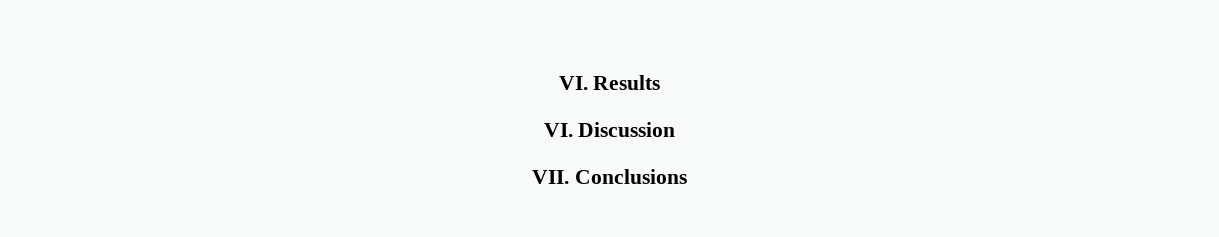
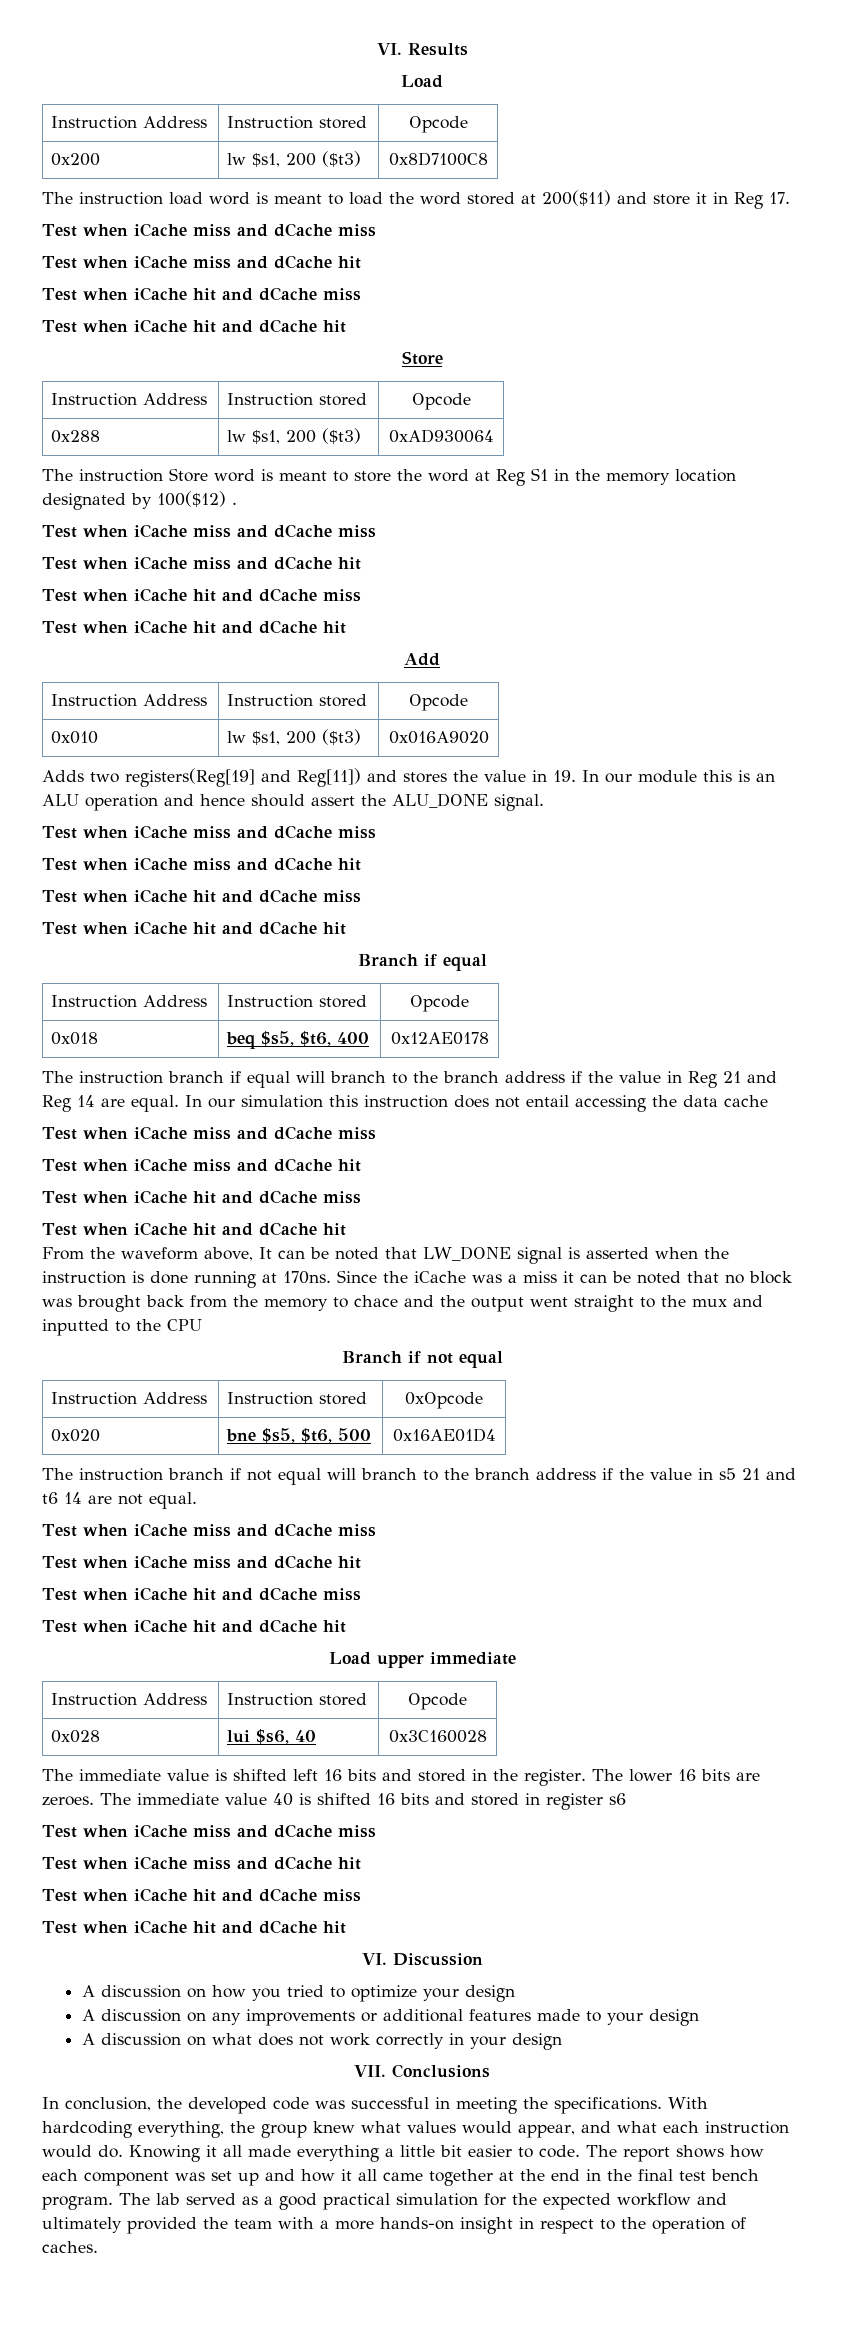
  VI. Results
+ Load
+ Instruction Address | Instruction stored | Opcode
+ 0x200 | lw $s1, 200 ($t3) | 0x8D7100C8
+ The instruction load word is meant to load the word stored at 200($11) and store it in Reg 17.
+ Test when iCache miss and dCache miss
+ Test when iCache miss and dCache hit
+ Test when iCache hit and dCache miss
+ Test when iCache hit and dCache hit
+ Store
+ Instruction Address | Instruction stored | Opcode
+ 0x288 | lw $s1, 200 ($t3) | 0xAD930064
+ The instruction Store word is meant to store the word at Reg S1 in the memory location designated by 100($12) .
+ Test when iCache miss and dCache miss
+ Test when iCache miss and dCache hit
+ Test when iCache hit and dCache miss
+ Test when iCache hit and dCache hit
+ Add
+ Instruction Address | Instruction stored | Opcode
+ 0x010 | lw $s1, 200 ($t3) | 0x016A9020
+ Adds two registers(Reg[19] and Reg[11]) and stores the value in 19. In our module this is an ALU operation and hence should assert the ALU_DONE signal.
+ Test when iCache miss and dCache miss
+ Test when iCache miss and dCache hit
+ Test when iCache hit and dCache miss
+ Test when iCache hit and dCache hit
+ Branch if equal
+ Instruction Address | Instruction stored | Opcode
+ 0x018 | beq $s5, $t6, 400 | 0x12AE0178
+ The instruction branch if equal will branch to the branch address if the value in Reg 21 and Reg 14 are equal. In our simulation this instruction does not entail accessing the data cache
+ Test when iCache miss and dCache miss
+ Test when iCache miss and dCache hit
+ Test when iCache hit and dCache miss
+ Test when iCache hit and dCache hit
+ From the waveform above, It can be noted that LW_DONE signal is asserted when the instruction is done running at 170ns. Since the iCache was a miss it can be noted that no block was brought back from the memory to chace and the output went straight to the mux and inputted to the CPU
+ Branch if not equal
+ Instruction Address | Instruction stored | 0xOpcode
+ 0x020 | bne $s5, $t6, 500 | 0x16AE01D4
+ The instruction branch if not equal will branch to the branch address if the value in s5 21 and t6 14 are not equal.
+ Test when iCache miss and dCache miss
+ Test when iCache miss and dCache hit
+ Test when iCache hit and dCache miss
+ Test when iCache hit and dCache hit
+ Load upper immediate
+ Instruction Address | Instruction stored | Opcode
+ 0x028 | lui $s6, 40 | 0x3C160028
+ The immediate value is shifted left 16 bits and stored in the register. The lower 16 bits are zeroes. The immediate value 40 is shifted 16 bits and stored in register s6
+ Test when iCache miss and dCache miss
+ Test when iCache miss and dCache hit
+ Test when iCache hit and dCache miss
+ Test when iCache hit and dCache hit
  VI. Discussion
+ A discussion on how you tried to optimize your design
+ A discussion on any improvements or additional features made to your design
+ A discussion on what does not work correctly in your design
  VII. Conclusions
+ In conclusion, the developed code was successful in meeting the specifications. With hardcoding everything, the group knew what values would appear, and what each instruction would do. Knowing it all made everything a little bit easier to code. The report shows how each component was set up and how it all came together at the end in the final test bench program. The lab served as a good practical simulation for the expected workflow and ultimately provided the team with a more hands-on insight in respect to the operation of caches.

